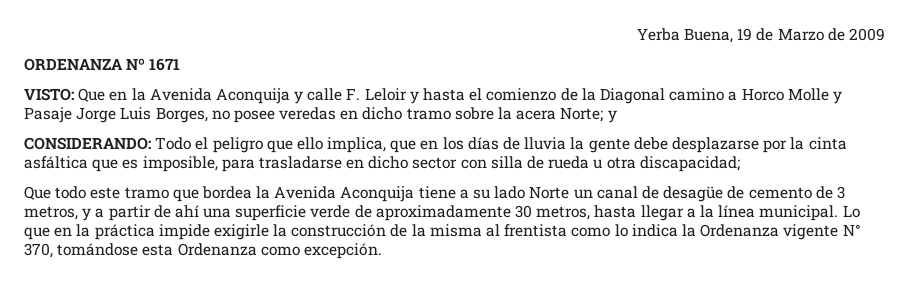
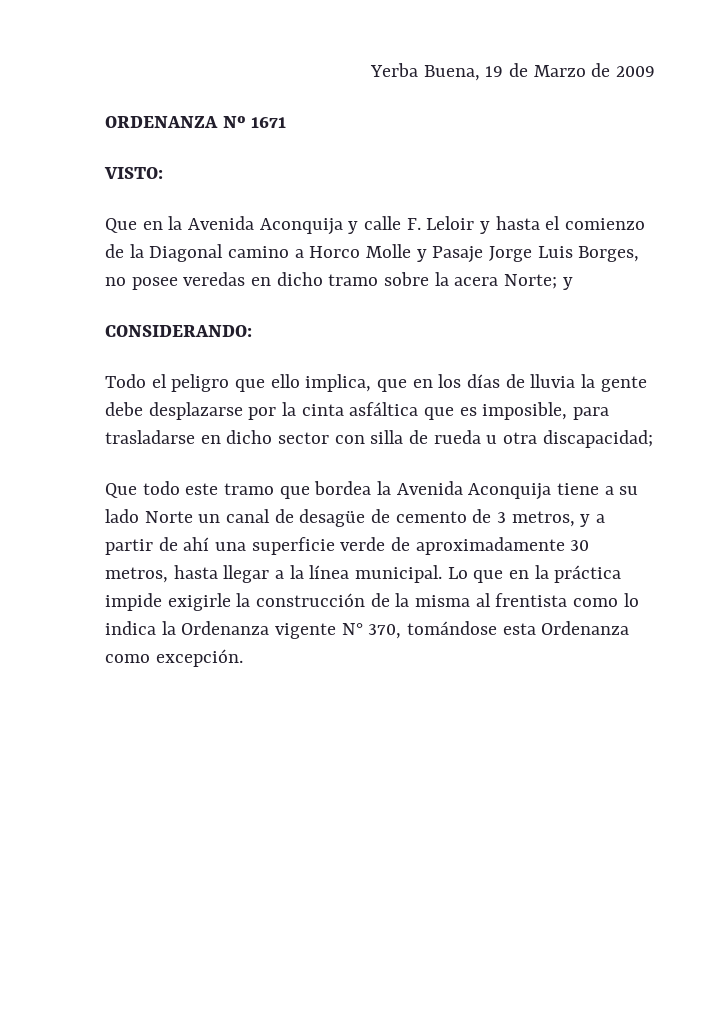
- VISTO: Que en la Avenida Aconquija y calle F. Leloir y hasta el comienzo de la Diagonal camino a Horco Molle y Pasaje Jorge Luis Borges, no posee veredas en dicho tramo sobre la acera Norte; y
+ VISTO:
+ Que en la Avenida Aconquija y calle F. Leloir y hasta el comienzo de la Diagonal camino a Horco Molle y Pasaje Jorge Luis Borges, no posee veredas en dicho tramo sobre la acera Norte; y
- CONSIDERANDO: Todo el peligro que ello implica, que en los días de lluvia la gente debe desplazarse por la cinta asfáltica que es imposible, para trasladarse en dicho sector con silla de rueda u otra discapacidad;
+ CONSIDERANDO:
+ Todo el peligro que ello implica, que en los días de lluvia la gente debe desplazarse por la cinta asfáltica que es imposible, para trasladarse en dicho sector con silla de rueda u otra discapacidad;

